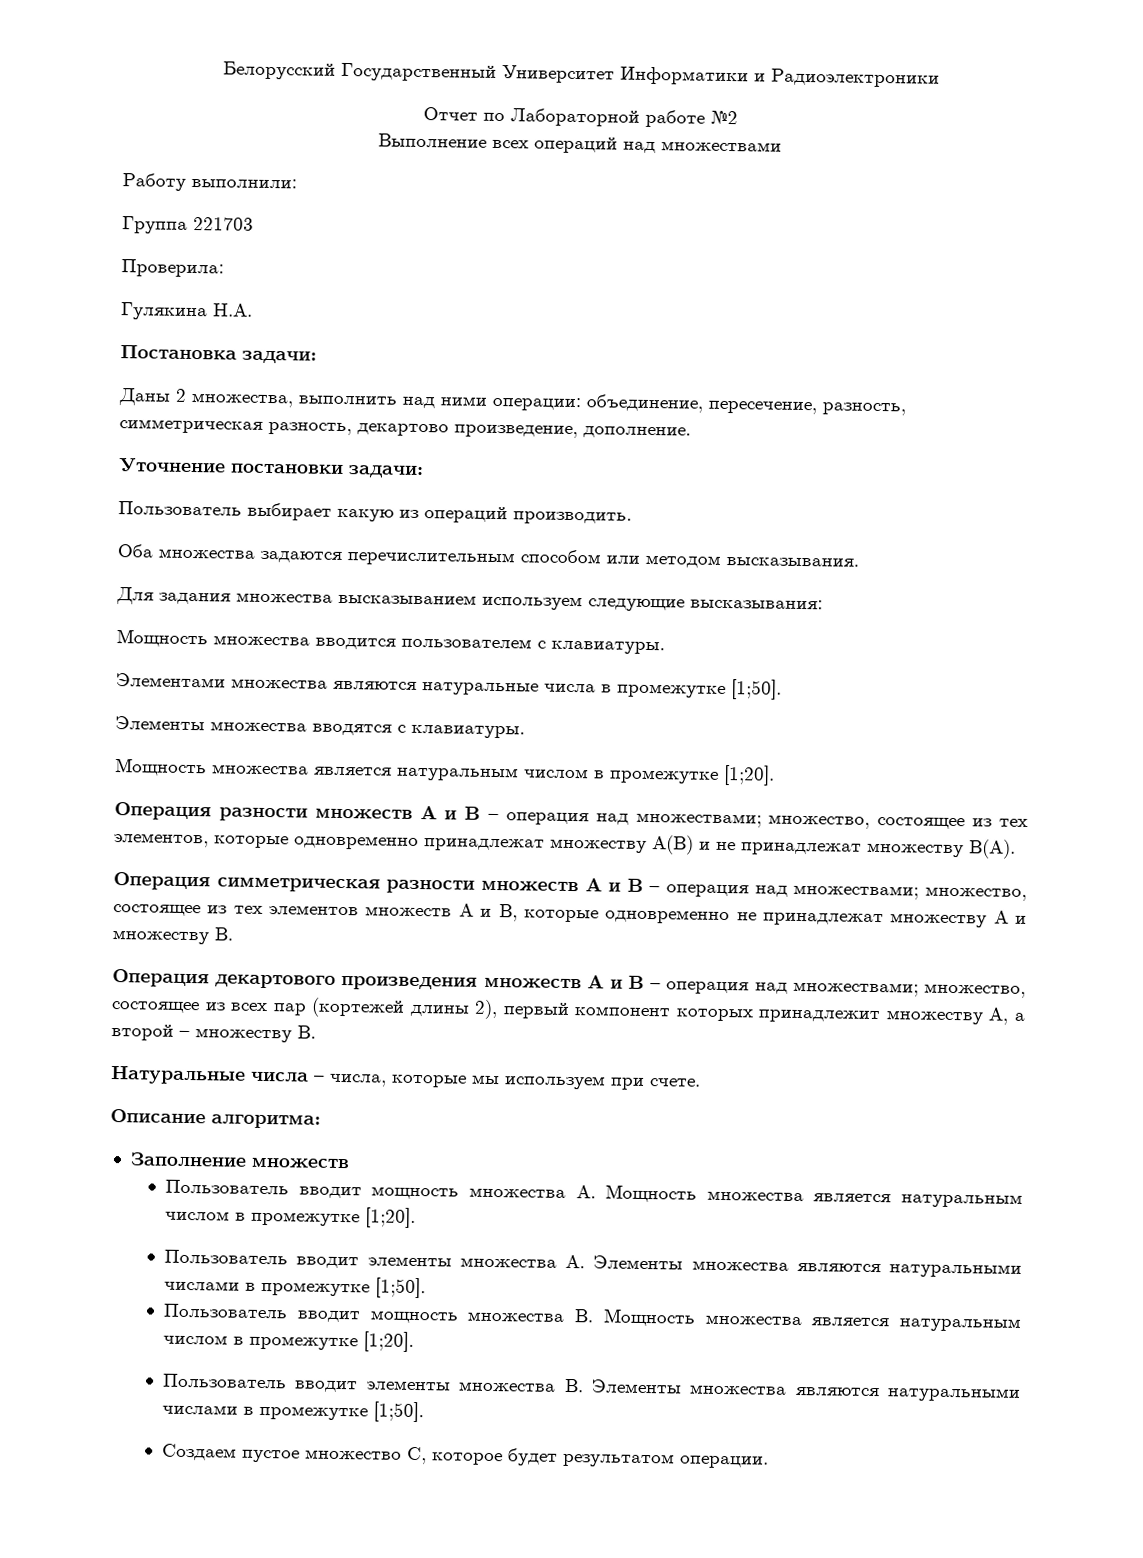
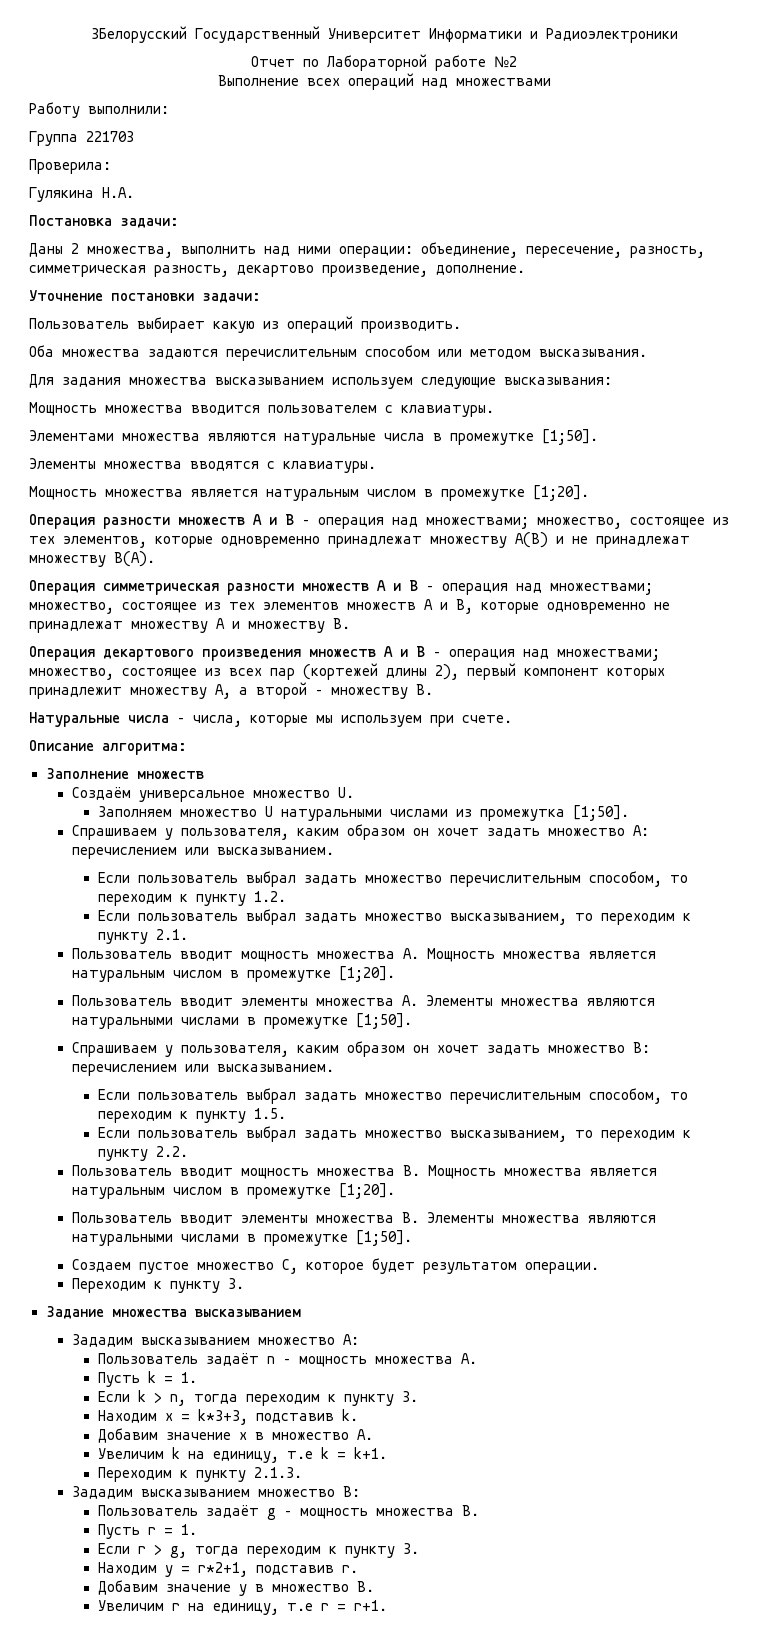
- Белорусский Государственный Университет Информатики и Радиоэлектроники
+ 3Белорусский Государственный Университет Информатики и Радиоэлектроники
+ Создаём универсальное множество U.
+ Заполняем множество U натуральными числами из промежутка [1;50].
+ Спрашиваем у пользователя, каким образом он хочет задать множество А: перечислением или высказыванием.
+ Если пользователь выбрал задать множество перечислительным способом, то переходим к пункту 1.2.
+ Если пользователь выбрал задать множество высказыванием, то переходим к пункту 2.1.
+ Спрашиваем у пользователя, каким образом он хочет задать множество B: перечислением или высказыванием.
+ Если пользователь выбрал задать множество перечислительным способом, то переходим к пункту 1.5.
+ Если пользователь выбрал задать множество высказыванием, то переходим к пункту 2.2.
+ Переходим к пункту 3.
+ Задание множества высказыванием
+ Зададим высказыванием множество А:
+ Пользователь задаёт n – мощность множества А.
+ Пусть k = 1.
+ Если k > n, тогда переходим к пункту 3.
+ Находим x = k*3+3, подставив k.
+ Добавим значение x в множество A.
+ Увеличим k на единицу, т.е k = k+1.
+ Переходим к пункту 2.1.3.
+ Зададим высказыванием множество B:
+ Пользователь задаёт g – мощность множества B.
+ Пусть r = 1.
+ Если r > g, тогда переходим к пункту 3.
+ Находим y = r*2+1, подставив r.
+ Добавим значение y в множество B.
+ Увеличим r на единицу, т.е r = r+1.

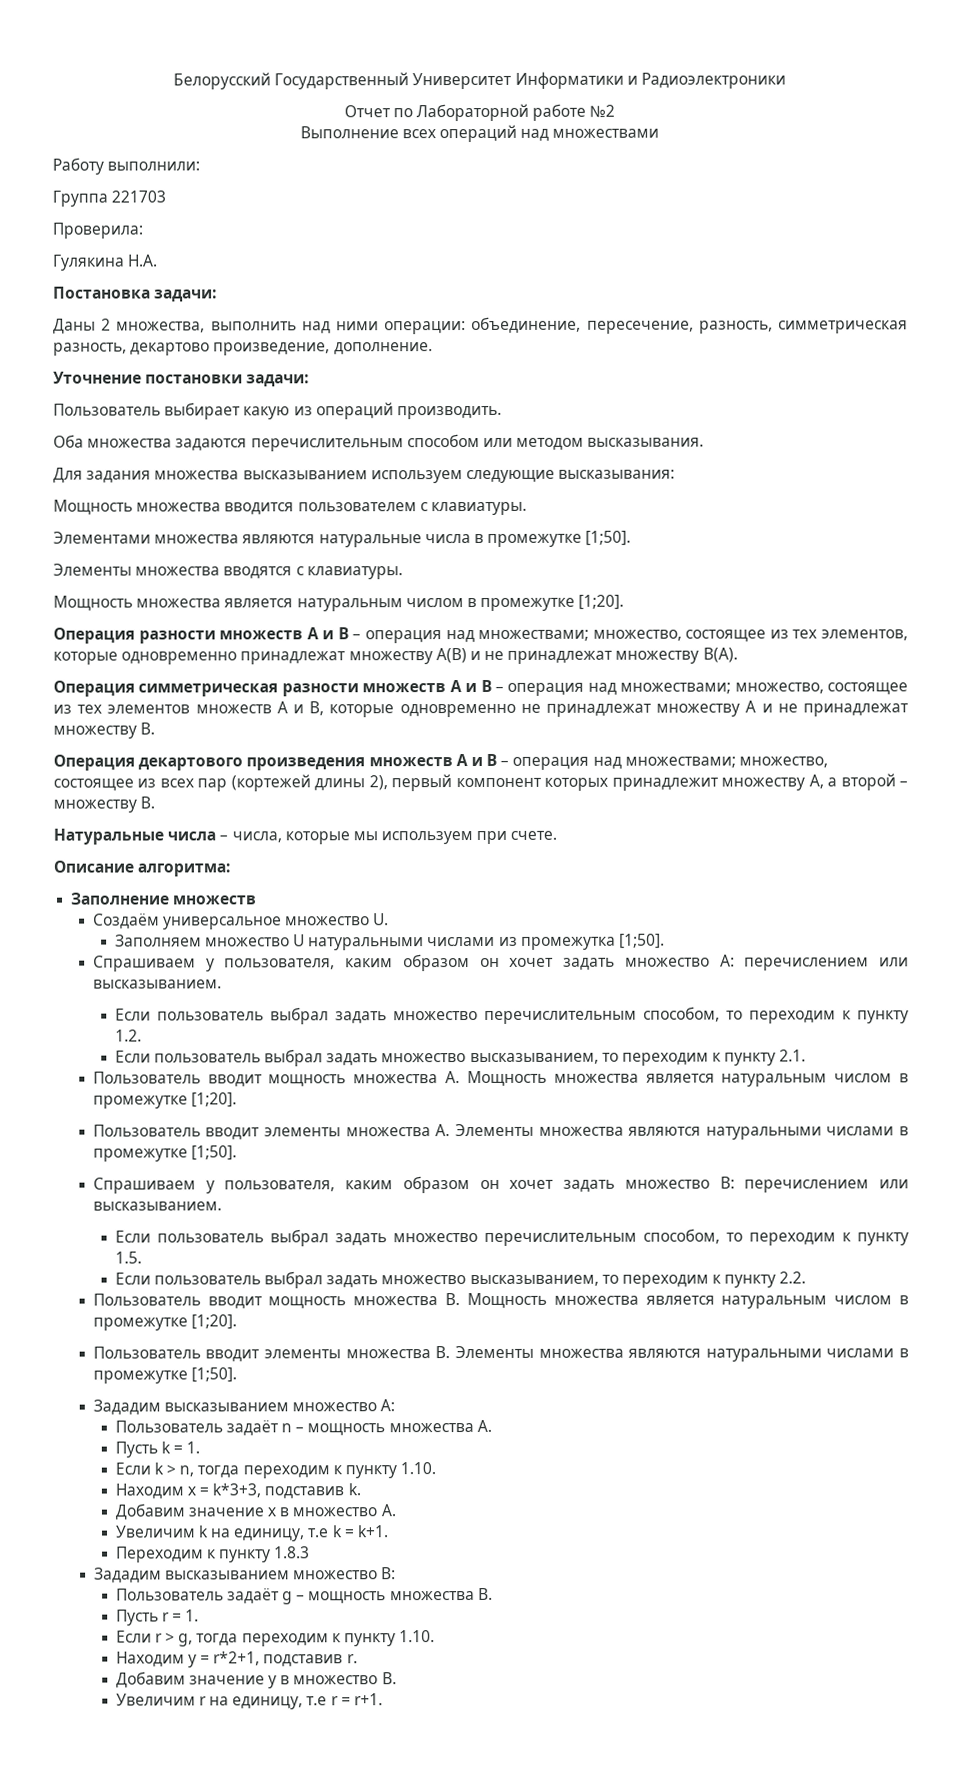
- 3Белорусский Государственный Университет Информатики и Радиоэлектроники
+ Белорусский Государственный Университет Информатики и Радиоэлектроники
- Операция симметрическая разности множеств А и В – операция над множествами; множество, состоящее из тех элементов множеств A и B, которые одновременно не принадлежат множеству A и множеству B.
+ Операция симметрическая разности множеств А и В – операция над множествами; множество, состоящее из тех элементов множеств A и B, которые одновременно не принадлежат множеству A и не принадлежат множеству B.
- Создаем пустое множество С, которое будет результатом операции.
- Переходим к пункту 3.
- Задание множества высказыванием
- Если k > n, тогда переходим к пункту 3.
+ Если k > n, тогда переходим к пункту 1.10.
- Переходим к пункту 2.1.3.
+ Переходим к пункту 1.8.3
- Если r > g, тогда переходим к пункту 3.
+ Если r > g, тогда переходим к пункту 1.10.

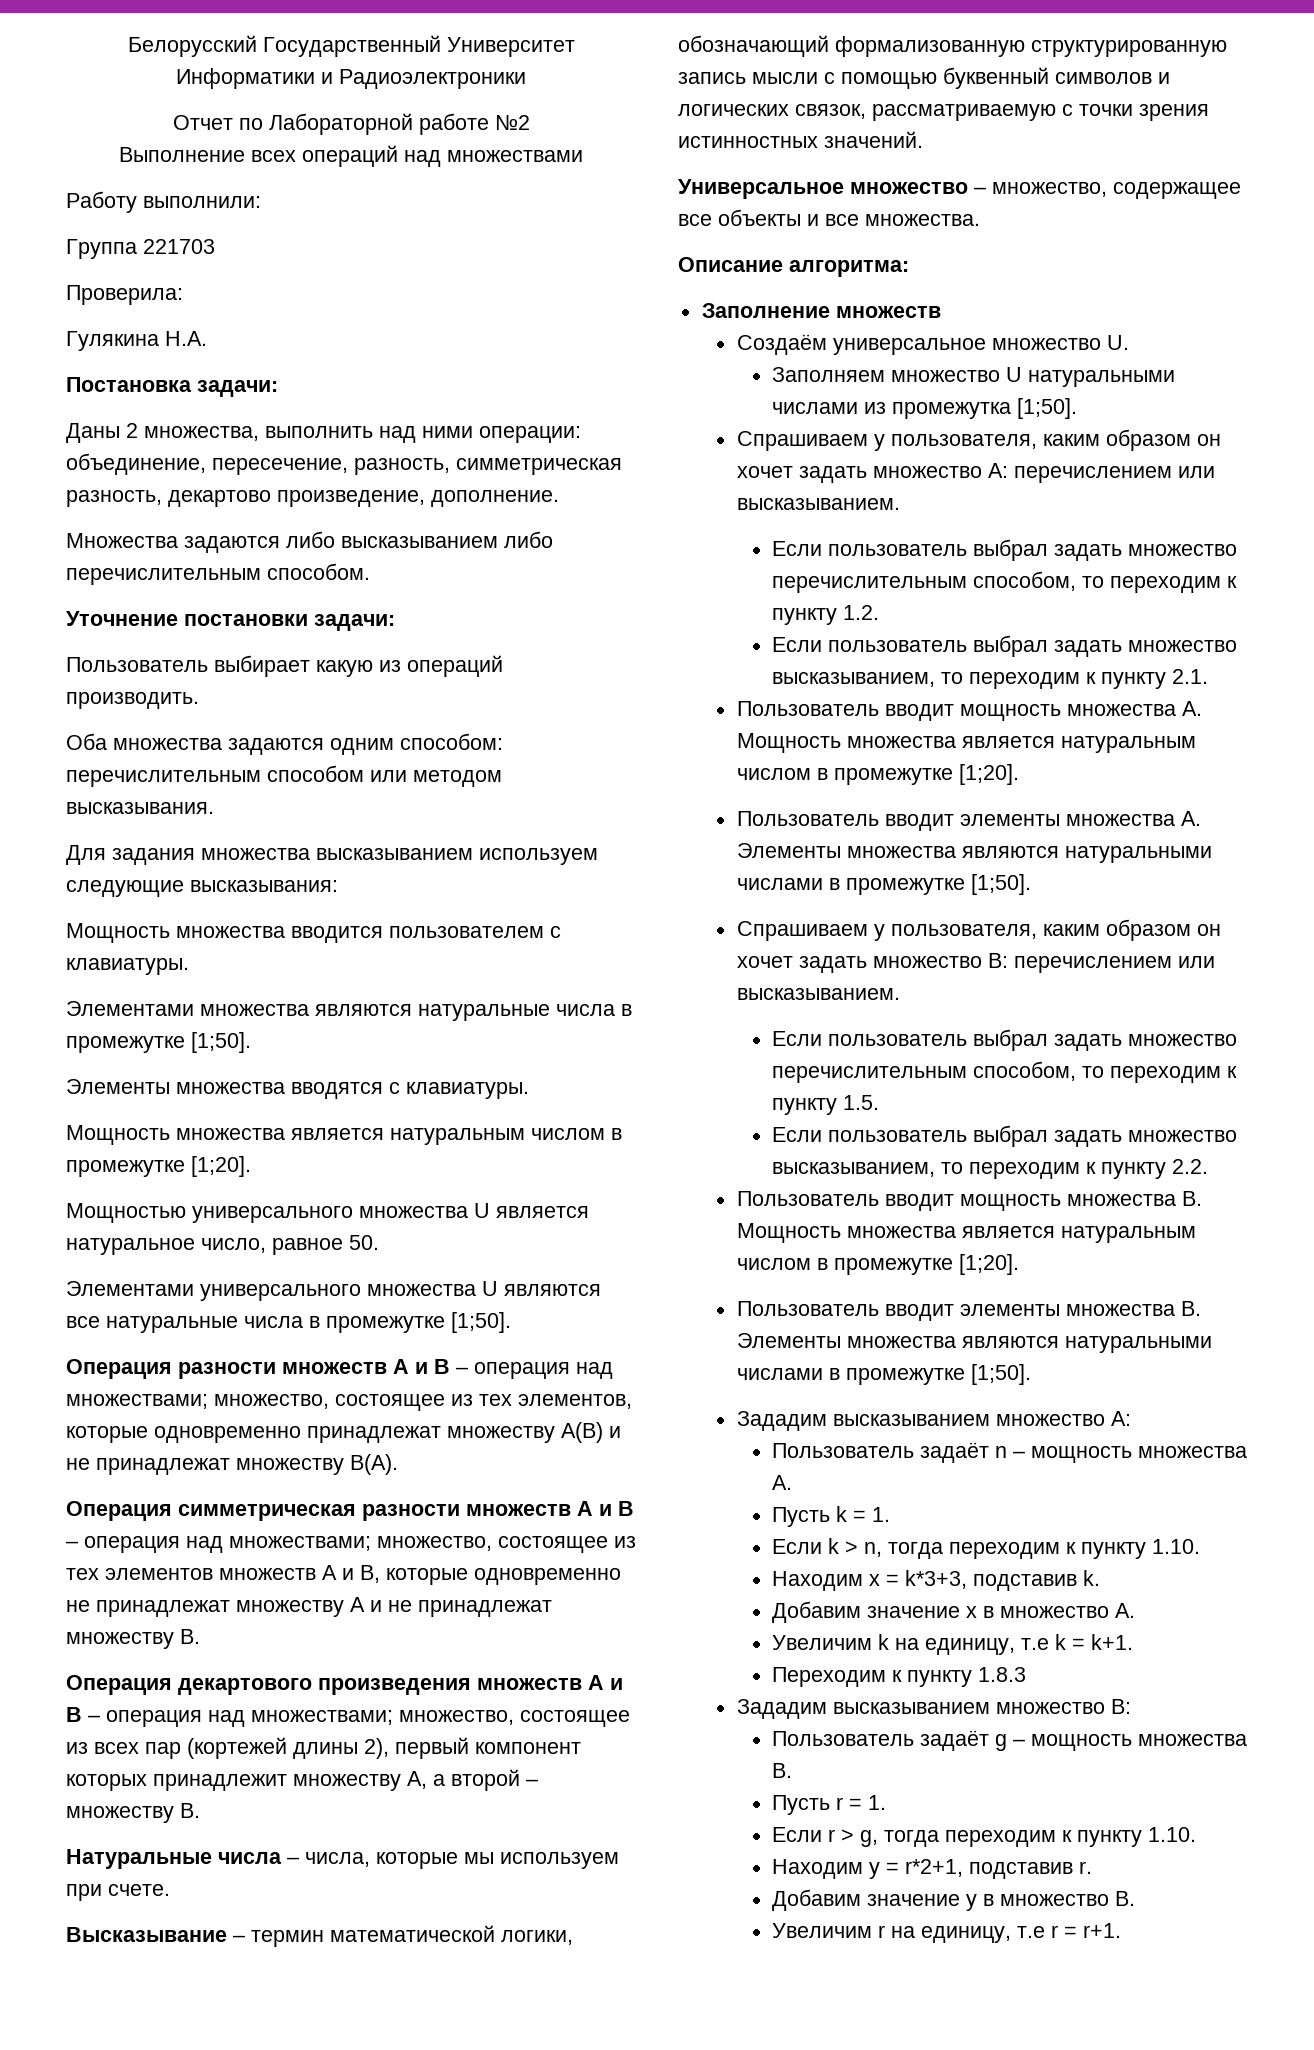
+ Множества задаются либо высказыванием либо перечислительным способом.
- Оба множества задаются перечислительным способом или методом высказывания.
+ Оба множества задаются одним способом: перечислительным способом или методом высказывания.
+ Мощностью универсального множества U является натуральное число, равное 50.
+ Элементами универсального множества U являются все натуральные числа в промежутке [1;50].
+ Высказывание – термин математической логики, обозначающий формализованную структурированную запись мысли с помощью буквенный символов и логических связок, рассматриваемую с точки зрения истинностных значений.
+ Универсальное множество – множество, содержащее все объекты и все множества.

